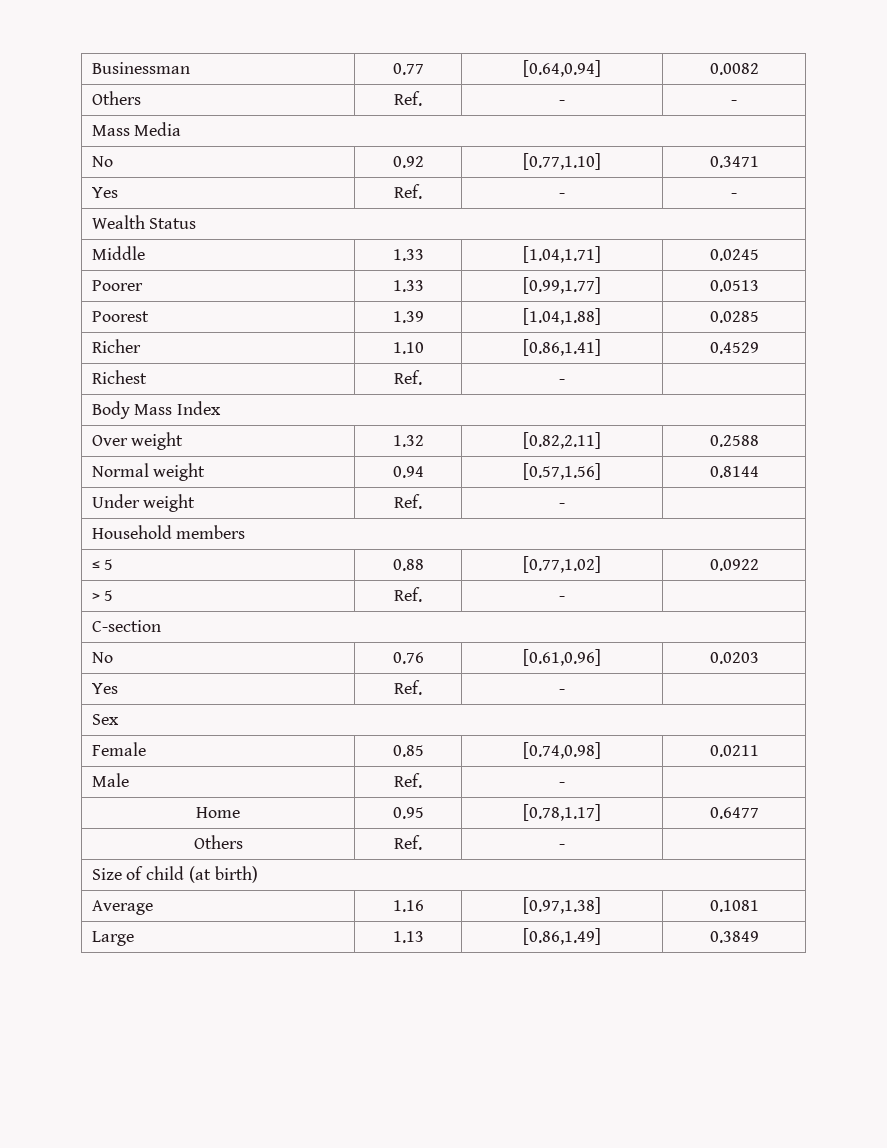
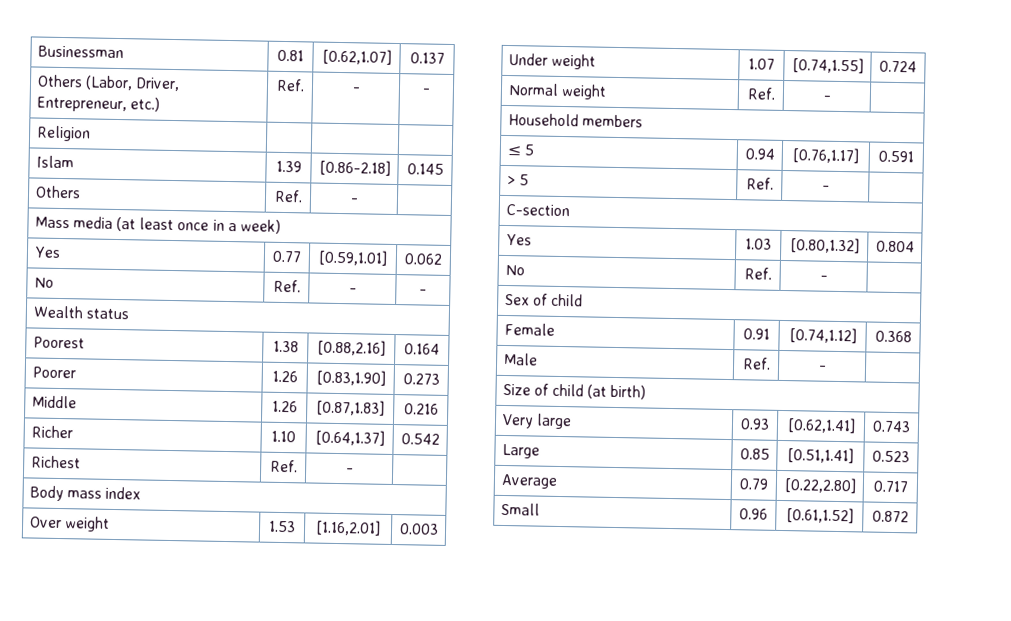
- Businessman | 0.77 | [0.64,0.94] | 0.0082
- Others | Ref. | - | -
- Mass Media
- No | 0.92 | [0.77,1.10] | 0.3471
- Yes | Ref. | - | -
- Wealth Status
- Middle | 1.33 | [1.04,1.71] | 0.0245
- Poorer | 1.33 | [0.99,1.77] | 0.0513
- Poorest | 1.39 | [1.04,1.88] | 0.0285
+ Businessman | 0.81 | [0.62,1.07] | 0.137
+ Others (Labor, Driver, Entrepreneur, etc.) | Ref. | - | -
+ Religion | | |
+ Islam | 1.39 | [0.86-2.18] | 0.145
+ Others | Ref. | - |
+ Mass media (at least once in a week)
+ Yes | 0.77 | [0.59,1.01] | 0.062
+ No | Ref. | - | -
+ Wealth status
+ Poorest | 1.38 | [0.88,2.16] | 0.164
+ Poorer | 1.26 | [0.83,1.90] | 0.273
+ Middle | 1.26 | [0.87,1.83] | 0.216
- Richer | 1.10 | [0.86,1.41] | 0.4529
+ Richer | 1.10 | [0.64,1.37] | 0.542
- Body Mass Index
+ Body mass index
- Over weight | 1.32 | [0.82,2.11] | 0.2588
- Normal weight | 0.94 | [0.57,1.56] | 0.8144
- Under weight | Ref. | - |
+ Over weight | 1.53 | [1.16,2.01] | 0.003
+ Under weight | 1.07 | [0.74,1.55] | 0.724
+ Normal weight | Ref. | - |
- ≤ 5 | 0.88 | [0.77,1.02] | 0.0922
+ ≤ 5 | 0.94 | [0.76,1.17] | 0.591
- No | 0.76 | [0.61,0.96] | 0.0203
- Yes | Ref. | - |
+ Yes | 1.03 | [0.80,1.32] | 0.804
+ No | Ref. | - |
- Sex
+ Sex of child
- Female | 0.85 | [0.74,0.98] | 0.0211
+ Female | 0.91 | [0.74,1.12] | 0.368
- Home | 0.95 | [0.78,1.17] | 0.6477
- Others | Ref. | - |
- Average | 1.16 | [0.97,1.38] | 0.1081
- Large | 1.13 | [0.86,1.49] | 0.3849
+ Very large | 0.93 | [0.62,1.41] | 0.743
+ Large | 0.85 | [0.51,1.41] | 0.523
+ Average | 0.79 | [0.22,2.80] | 0.717
+ Small | 0.96 | [0.61,1.52] | 0.872

